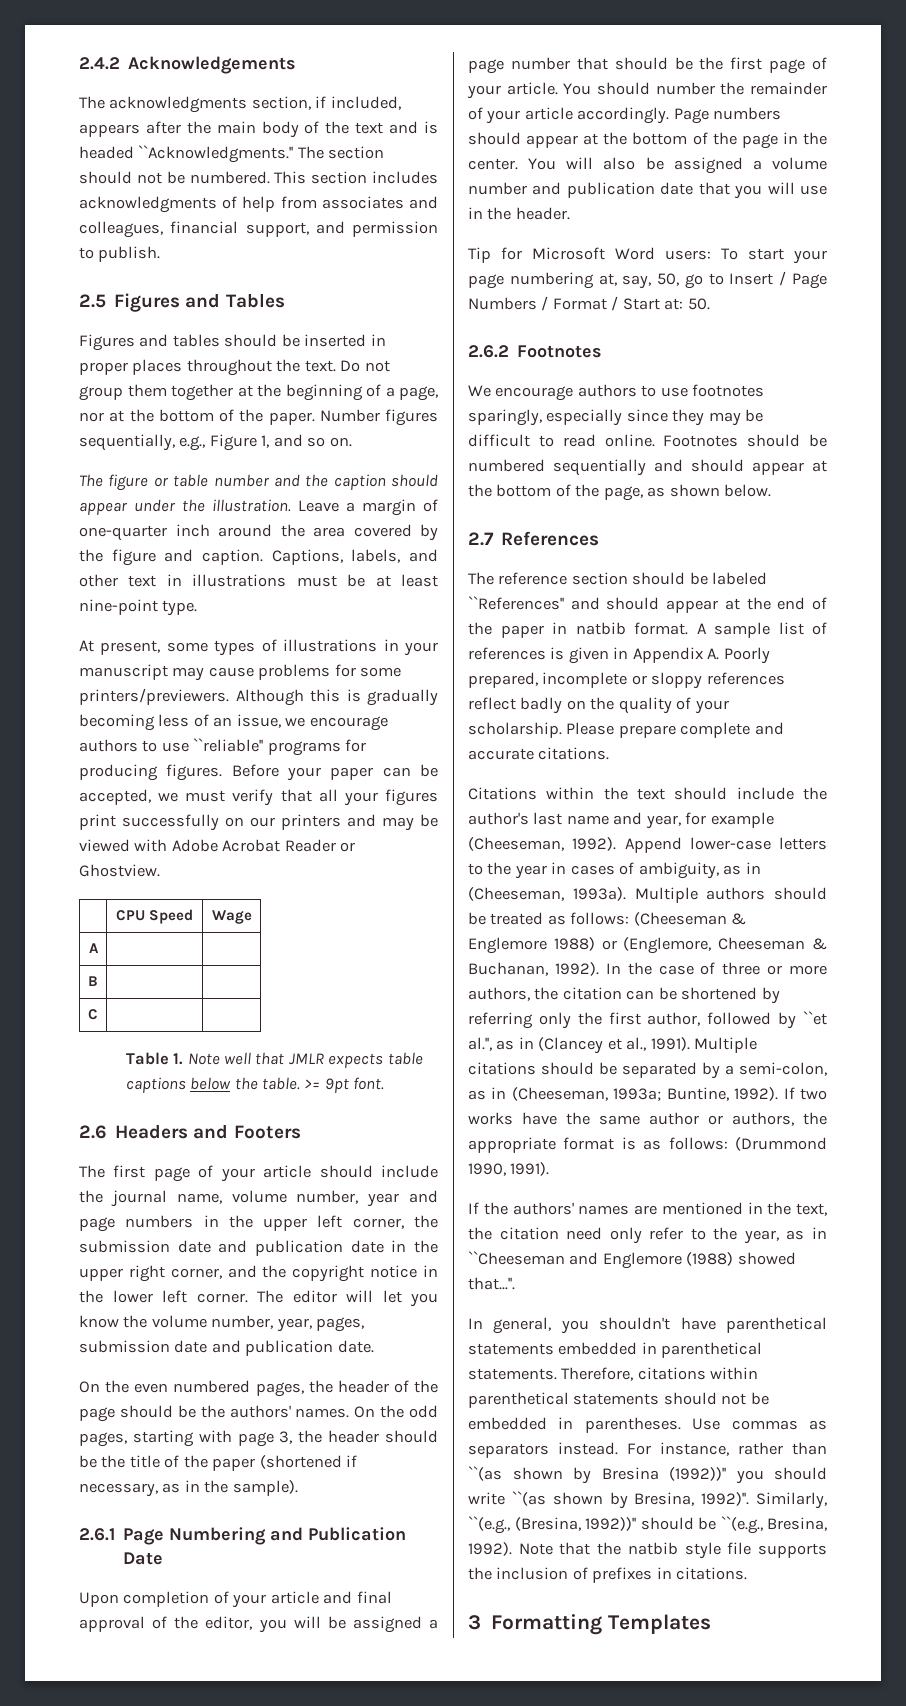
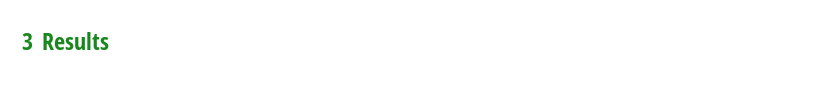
- 2.4.2 Acknowledgements
- The acknowledgments section, if included, appears after the main body of the text and is headed ``Acknowledgments.'' The section should not be numbered. This section includes acknowledgments of help from associates and colleagues, financial support, and permission to publish.
- 2.5 Figures and Tables
- Figures and tables should be inserted in proper places throughout the text. Do not group them together at the beginning of a page, nor at the bottom of the paper. Number figures sequentially, e.g., Figure 1, and so on.
- The figure or table number and the caption should appear under the illustration. Leave a margin of one-quarter inch around the area covered by the figure and caption. Captions, labels, and other text in illustrations must be at least nine-point type.
- At present, some types of illustrations in your manuscript may cause problems for some printers/previewers. Although this is gradually becoming less of an issue, we encourage authors to use ``reliable'' programs for producing figures. Before your paper can be accepted, we must verify that all your figures print successfully on our printers and may be viewed with Adobe Acrobat Reader or Ghostview.
- | CPU Speed | Wage
- A | |
- B | |
- C | |
- Table 1. Note well that JMLR expects table captions below the table. >= 9pt font.
- 2.6 Headers and Footers
- The first page of your article should include the journal name, volume number, year and page numbers in the upper left corner, the submission date and publication date in the upper right corner, and the copyright notice in the lower left corner. The editor will let you know the volume number, year, pages, submission date and publication date.
- On the even numbered pages, the header of the page should be the authors' names. On the odd pages, starting with page 3, the header should be the title of the paper (shortened if necessary, as in the sample).
- 2.6.1 Page Numbering and Publication Date
- Upon completion of your article and final approval of the editor, you will be assigned a page number that should be the first page of your article. You should number the remainder of your article accordingly. Page numbers should appear at the bottom of the page in the center. You will also be assigned a volume number and publication date that you will use in the header.
- Tip for Microsoft Word users: To start your page numbering at, say, 50, go to Insert / Page Numbers / Format / Start at: 50.
- 2.6.2 Footnotes
- We encourage authors to use footnotes sparingly, especially since they may be difficult to read online. Footnotes should be numbered sequentially and should appear at the bottom of the page, as shown below.
- 2.7 References
- The reference section should be labeled ``References'' and should appear at the end of the paper in natbib format. A sample list of references is given in Appendix A. Poorly prepared, incomplete or sloppy references reflect badly on the quality of your scholarship. Please prepare complete and accurate citations.
- Citations within the text should include the author's last name and year, for example (Cheeseman, 1992). Append lower-case letters to the year in cases of ambiguity, as in (Cheeseman, 1993a). Multiple authors should be treated as follows: (Cheeseman & Englemore 1988) or (Englemore, Cheeseman & Buchanan, 1992). In the case of three or more authors, the citation can be shortened by referring only the first author, followed by ``et al.'', as in (Clancey et al., 1991). Multiple citations should be separated by a semi-colon, as in (Cheeseman, 1993a; Buntine, 1992). If two works have the same author or authors, the appropriate format is as follows: (Drummond 1990, 1991).
- If the authors' names are mentioned in the text, the citation need only refer to the year, as in ``Cheeseman and Englemore (1988) showed that...''.
- In general, you shouldn't have parenthetical statements embedded in parenthetical statements. Therefore, citations within parenthetical statements should not be embedded in parentheses. Use commas as separators instead. For instance, rather than ``(as shown by Bresina (1992))'' you should write ``(as shown by Bresina, 1992)''. Similarly, ``(e.g., (Bresina, 1992))'' should be ``(e.g., Bresina, 1992). Note that the natbib style file supports the inclusion of prefixes in citations.
- 3 Formatting Templates
+ 3 Results

